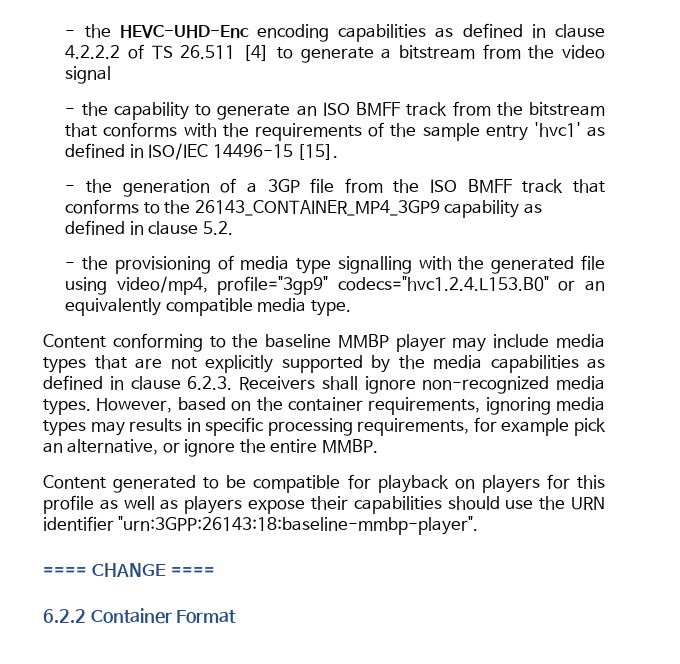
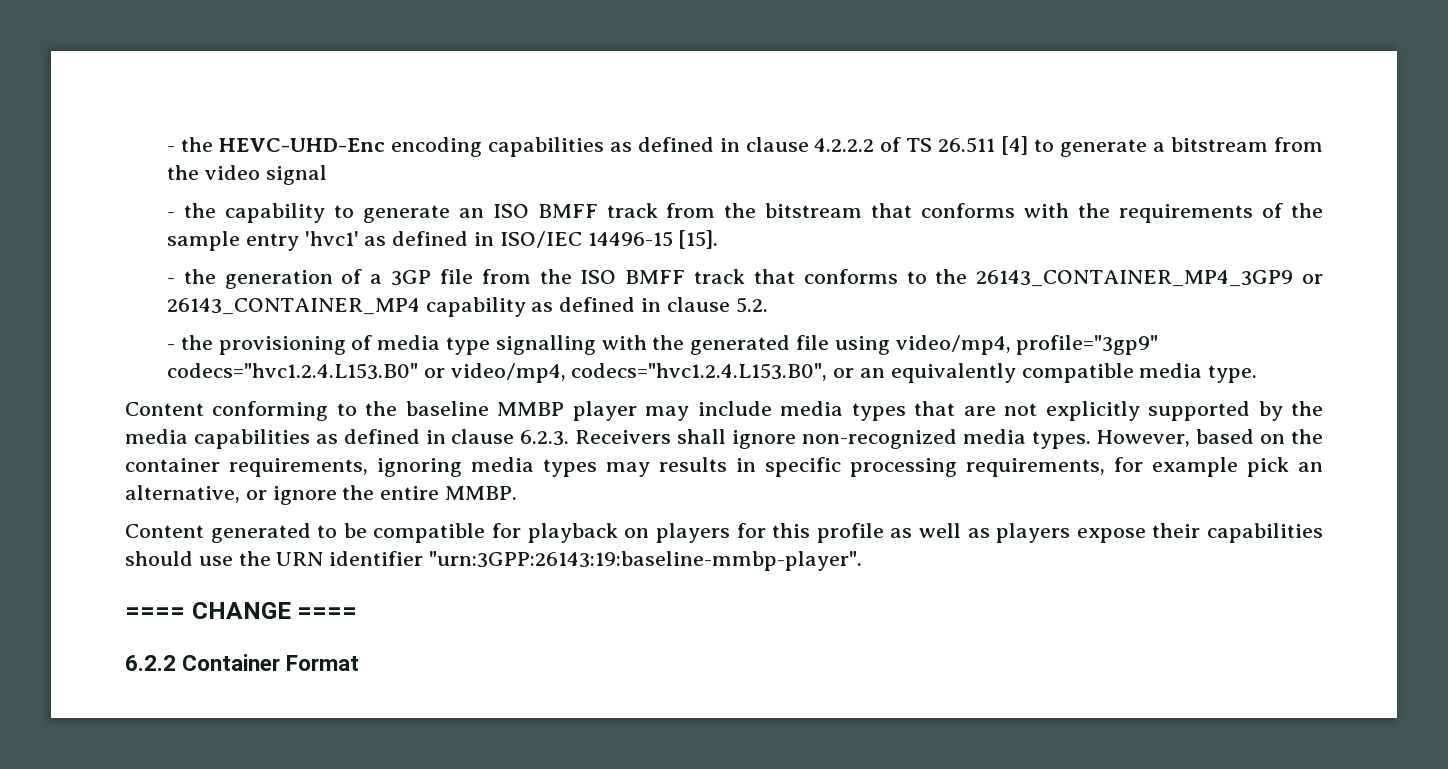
- - the generation of a 3GP file from the ISO BMFF track that conforms to the 26143_CONTAINER_MP4_3GP9 capability as defined in clause 5.2.
+ - the generation of a 3GP file from the ISO BMFF track that conforms to the 26143_CONTAINER_MP4_3GP9 or 26143_CONTAINER_MP4 capability as defined in clause 5.2.
- - the provisioning of media type signalling with the generated file using video/mp4, profile="3gp9" codecs="hvc1.2.4.L153.B0" or an equivalently compatible media type.
+ - the provisioning of media type signalling with the generated file using video/mp4, profile="3gp9" codecs="hvc1.2.4.L153.B0" or video/mp4, codecs="hvc1.2.4.L153.B0", or an equivalently compatible media type.
- Content generated to be compatible for playback on players for this profile as well as players expose their capabilities should use the URN identifier "urn:3GPP:26143:18:baseline-mmbp-player".
+ Content generated to be compatible for playback on players for this profile as well as players expose their capabilities should use the URN identifier "urn:3GPP:26143:19:baseline-mmbp-player".

